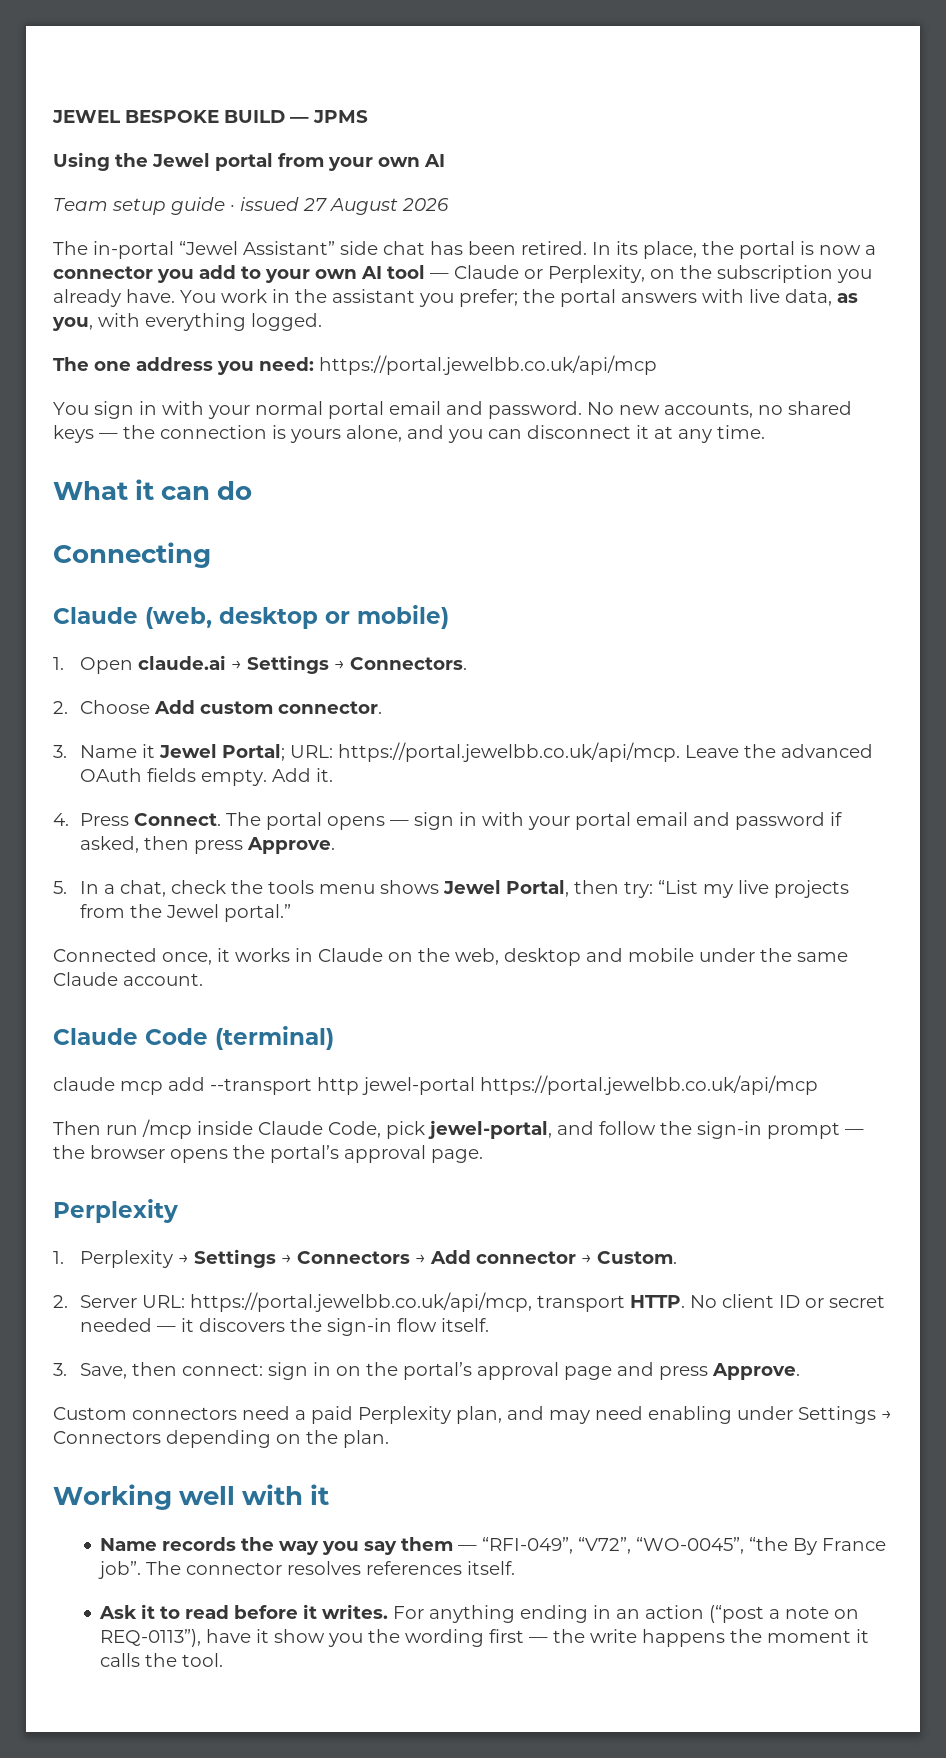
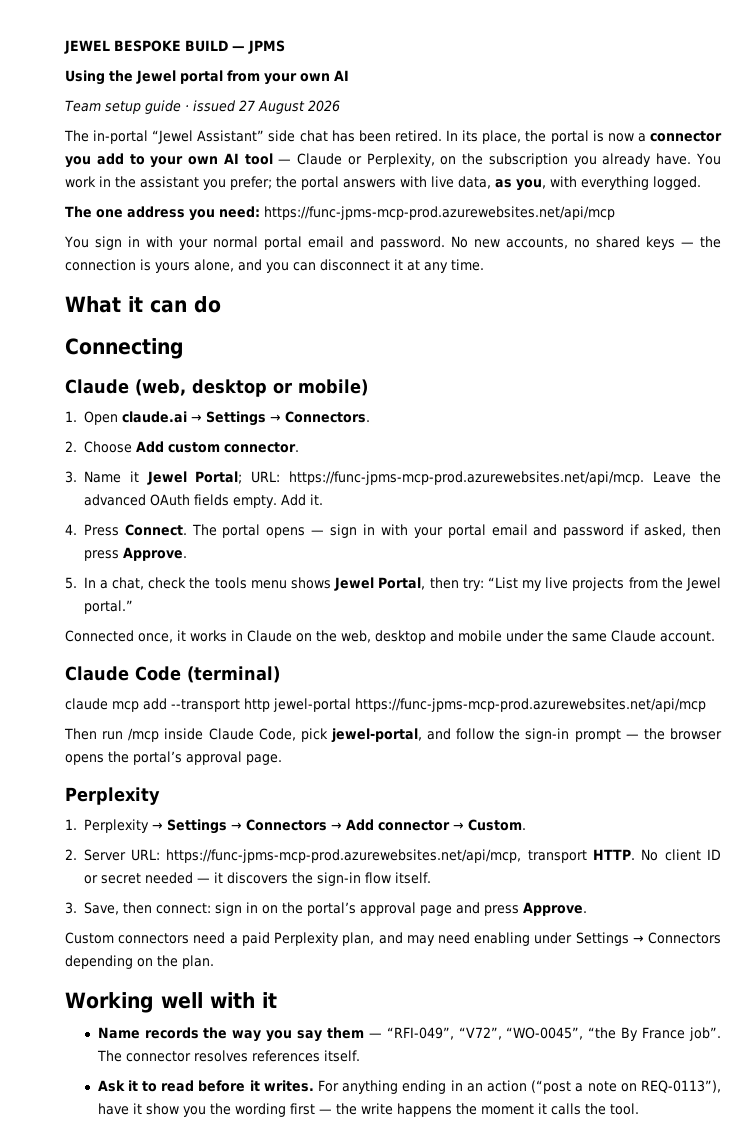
- The one address you need: https://portal.jewelbb.co.uk/api/mcp
+ The one address you need: https://func-jpms-mcp-prod.azurewebsites.net/api/mcp
- 3. Name it Jewel Portal; URL: https://portal.jewelbb.co.uk/api/mcp. Leave the advanced OAuth fields empty.
+ 3. Name it Jewel Portal; URL: https://func-jpms-mcp-prod.azurewebsites.net/api/mcp. Leave the advanced OAuth fields empty.
- claude mcp add --transport http jewel-portal https://portal.jewelbb.co.uk/api/mcp
+ claude mcp add --transport http jewel-portal https://func-jpms-mcp-prod.azurewebsites.net/api/mcp
- 2. Server URL: https://portal.jewelbb.co.uk/api/mcp, transport HTTP.
+ 2. Server URL: https://func-jpms-mcp-prod.azurewebsites.net/api/mcp, transport HTTP.

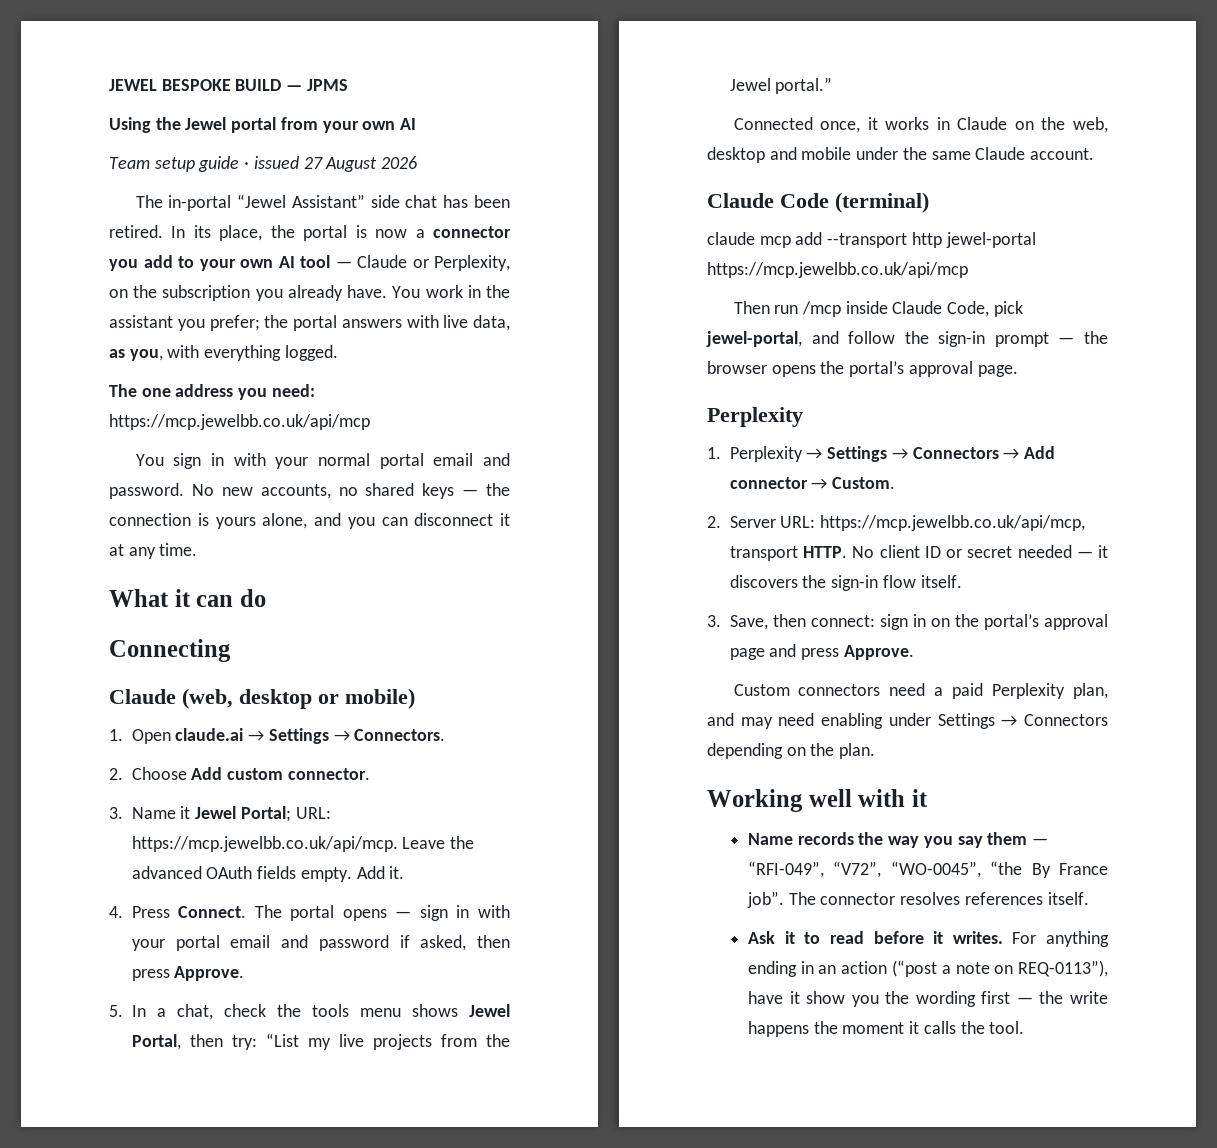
- The one address you need: https://func-jpms-mcp-prod.azurewebsites.net/api/mcp
+ The one address you need: https://mcp.jewelbb.co.uk/api/mcp
- 3. Name it Jewel Portal; URL: https://func-jpms-mcp-prod.azurewebsites.net/api/mcp. Leave the advanced OAuth fields empty.
+ 3. Name it Jewel Portal; URL: https://mcp.jewelbb.co.uk/api/mcp. Leave the advanced OAuth fields empty.
- claude mcp add --transport http jewel-portal https://func-jpms-mcp-prod.azurewebsites.net/api/mcp
+ claude mcp add --transport http jewel-portal https://mcp.jewelbb.co.uk/api/mcp
- 2. Server URL: https://func-jpms-mcp-prod.azurewebsites.net/api/mcp, transport HTTP.
+ 2. Server URL: https://mcp.jewelbb.co.uk/api/mcp, transport HTTP.

